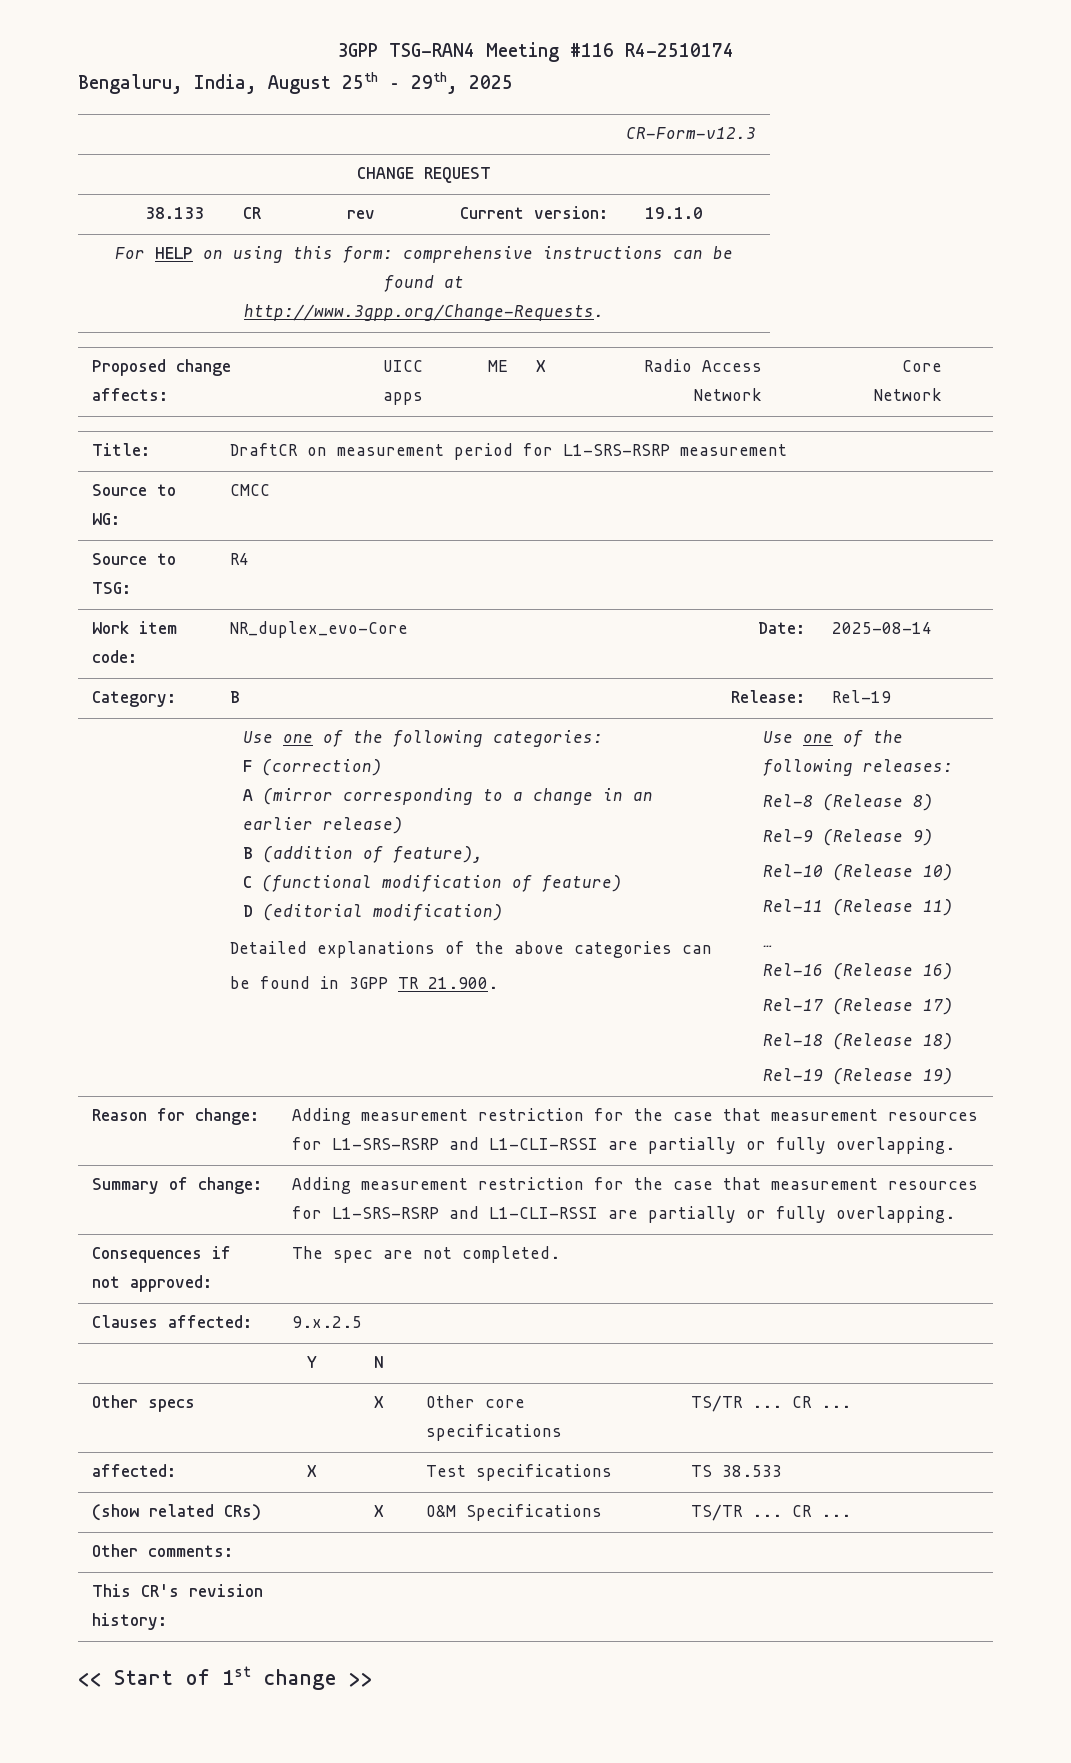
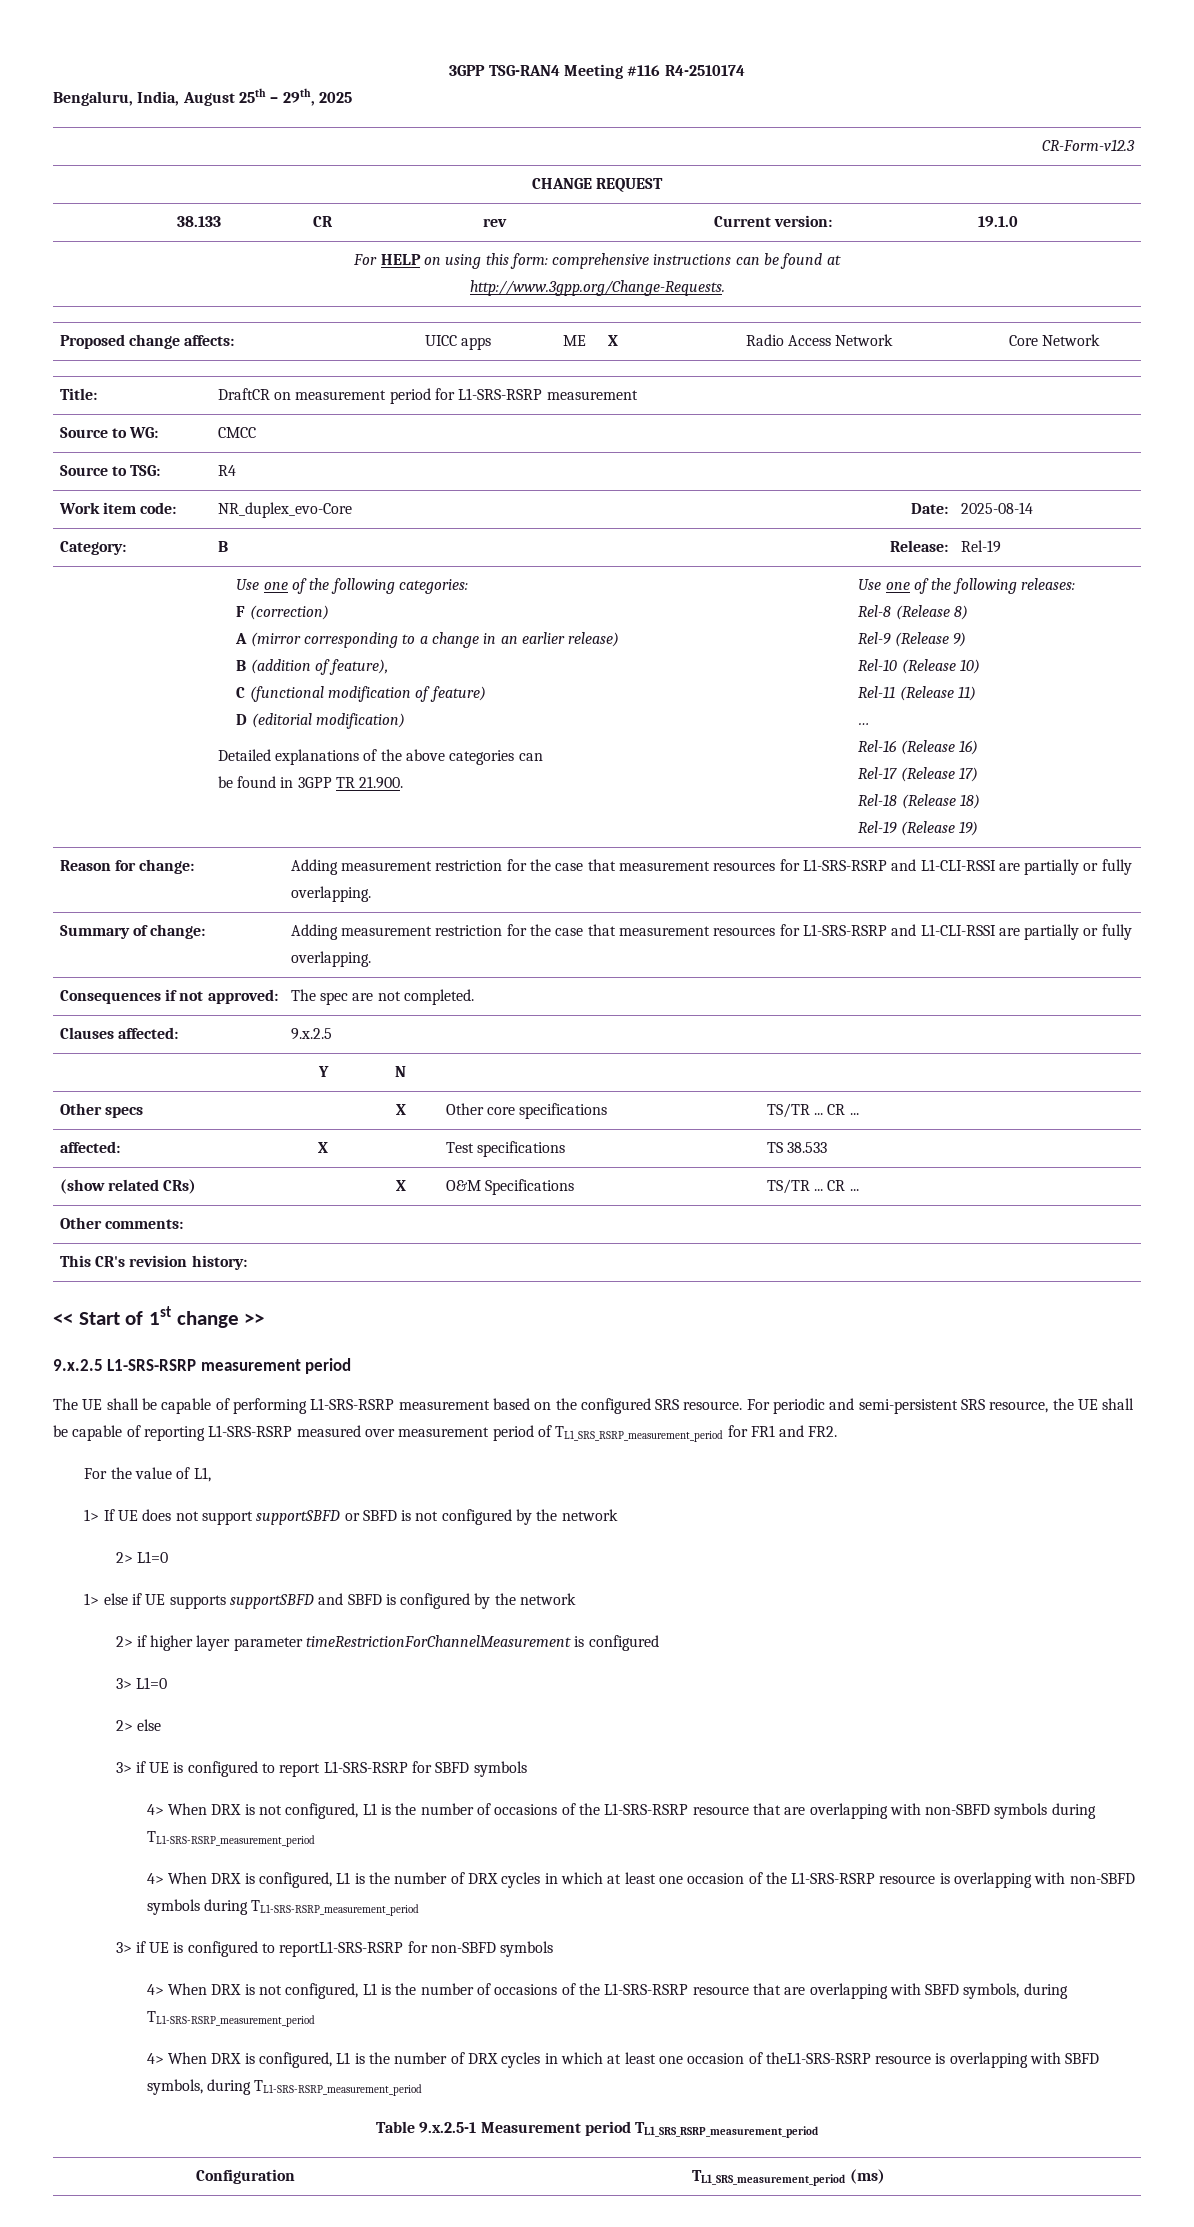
+ 9.x.2.5 L1-SRS-RSRP measurement period
+ The UE shall be capable of performing L1-SRS-RSRP measurement based on the configured SRS resource. For periodic and semi-persistent SRS resource, the UE shall be capable of reporting L1-SRS-RSRP measured over measurement period of TL1_SRS_RSRP_measurement_period for FR1 and FR2.
+ For the value of L1,
+ 1> If UE does not support supportSBFD or SBFD is not configured by the network
+ 2> L1=0
+ 1> else if UE supports supportSBFD and SBFD is configured by the network
+ 2> if higher layer parameter timeRestrictionForChannelMeasurement is configured
+ 3> L1=0
+ 2> else
+ 3> if UE is configured to report L1-SRS-RSRP for SBFD symbols
+ 4> When DRX is not configured, L1 is the number of occasions of the L1-SRS-RSRP resource that are overlapping with non-SBFD symbols during TL1-SRS-RSRP_measurement_period
+ 4> When DRX is configured, L1 is the number of DRX cycles in which at least one occasion of the L1-SRS-RSRP resource is overlapping with non-SBFD symbols during TL1-SRS-RSRP_measurement_period
+ 3> if UE is configured to reportL1-SRS-RSRP for non-SBFD symbols
+ 4> When DRX is not configured, L1 is the number of occasions of the L1-SRS-RSRP resource that are overlapping with SBFD symbols, during TL1-SRS-RSRP_measurement_period
+ 4> When DRX is configured, L1 is the number of DRX cycles in which at least one occasion of theL1-SRS-RSRP resource is overlapping with SBFD symbols, during TL1-SRS-RSRP_measurement_period
+ Table 9.x.2.5-1 Measurement period TL1_SRS_RSRP_measurement_period
+ Configuration | TL1_SRS_measurement_period (ms)

